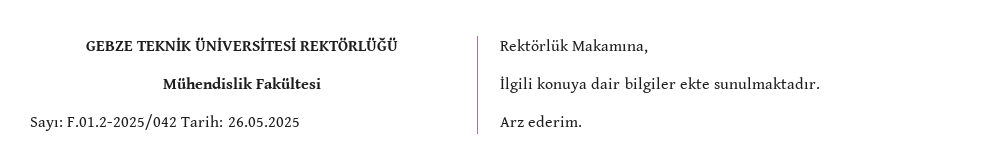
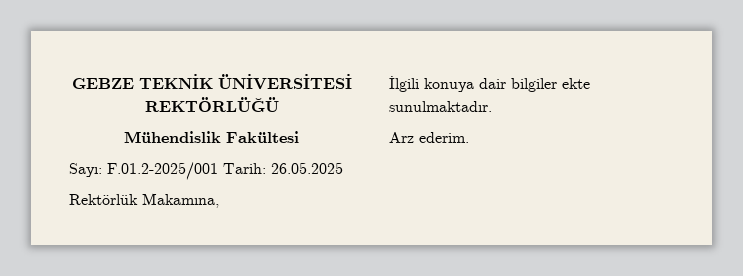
- Sayı: F.01.2-2025/042 Tarih: 26.05.2025
+ Sayı: F.01.2-2025/001 Tarih: 26.05.2025

